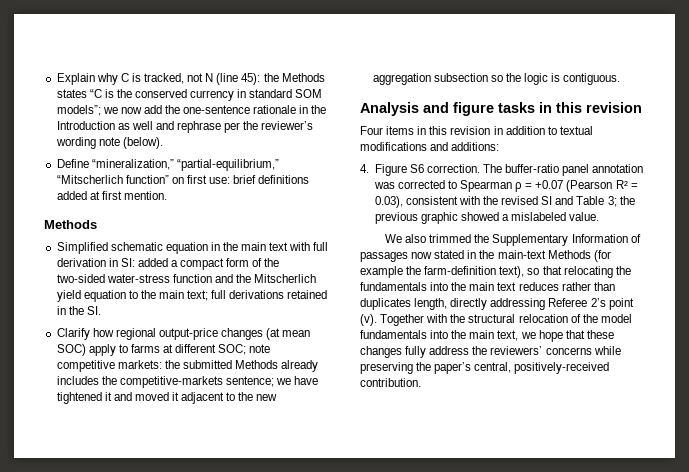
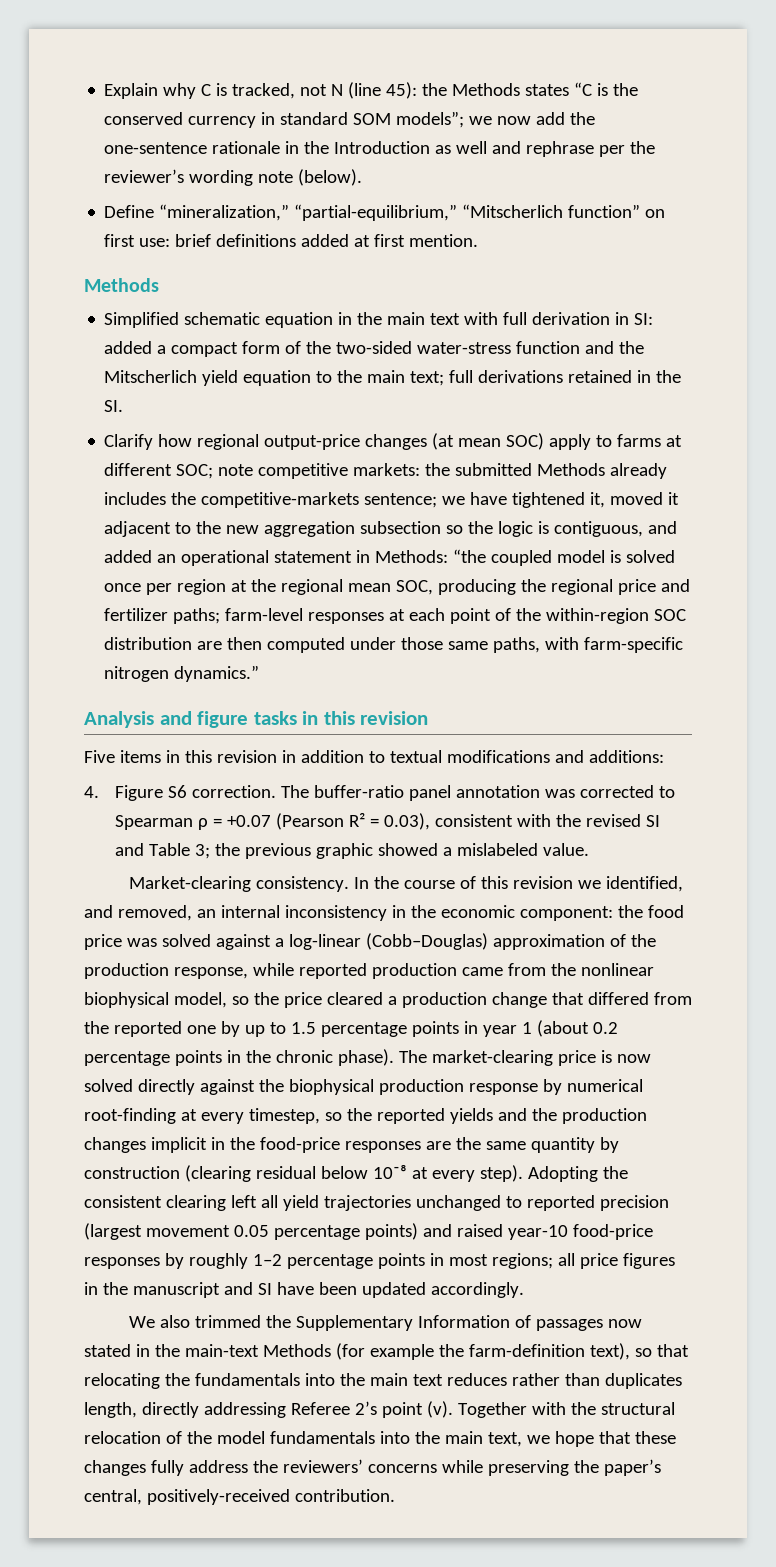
- Clarify how regional output-price changes (at mean SOC) apply to farms at different SOC; note competitive markets: the submitted Methods already includes the competitive-markets sentence; we have tightened it and moved it adjacent to the new aggregation subsection so the logic is contiguous.
+ Clarify how regional output-price changes (at mean SOC) apply to farms at different SOC; note competitive markets: the submitted Methods already includes the competitive-markets sentence; we have tightened it, moved it adjacent to the new aggregation subsection so the logic is contiguous, and added an operational statement in Methods: “the coupled model is solved once per region at the regional mean SOC, producing the regional price and fertilizer paths; farm-level responses at each point of the within-region SOC distribution are then computed under those same paths, with farm-specific nitrogen dynamics.”
- Four items in this revision in addition to textual modifications and additions:
+ Five items in this revision in addition to textual modifications and additions:
+ Market-clearing consistency. In the course of this revision we identified, and removed, an internal inconsistency in the economic component: the food price was solved against a log-linear (Cobb–Douglas) approximation of the production response, while reported production came from the nonlinear biophysical model, so the price cleared a production change that differed from the reported one by up to 1.5 percentage points in year 1 (about 0.2 percentage points in the chronic phase). The market-clearing price is now solved directly against the biophysical production response by numerical root-finding at every timestep, so the reported yields and the production changes implicit in the food-price responses are the same quantity by construction (clearing residual below 10⁻⁸ at every step). Adopting the consistent clearing left all yield trajectories unchanged to reported precision (largest movement 0.05 percentage points) and raised year-10 food-price responses by roughly 1–2 percentage points in most regions; all price figures in the manuscript and SI have been updated accordingly.

